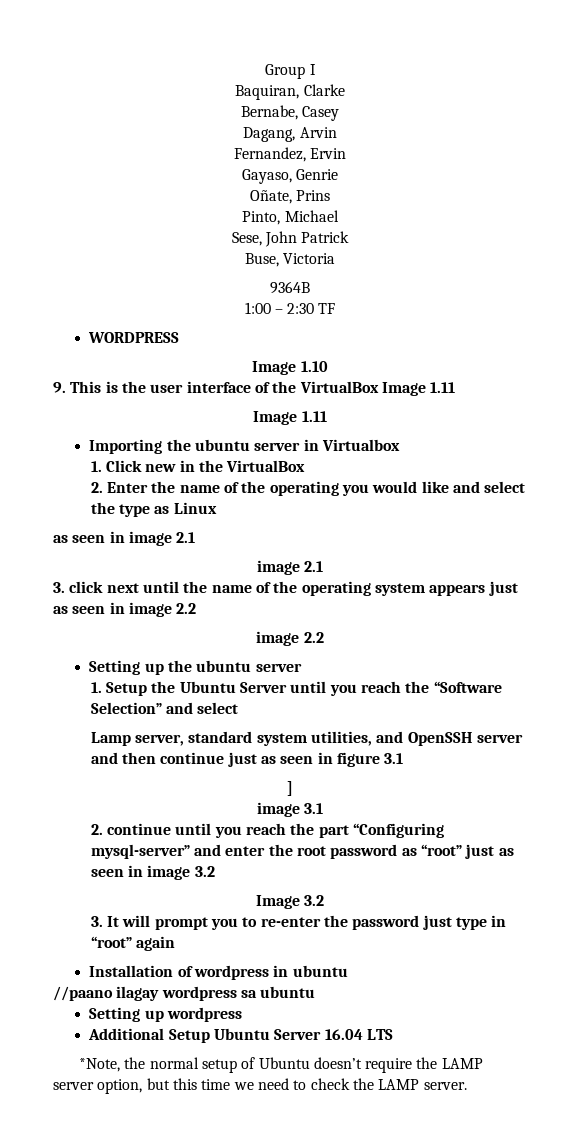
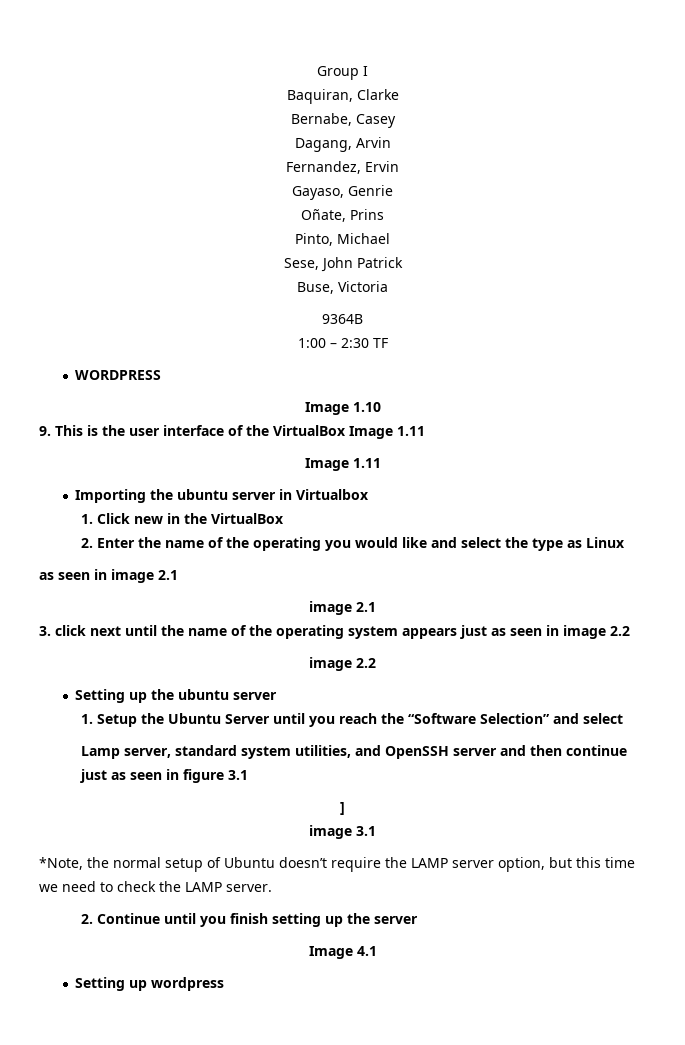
- 2. continue until you reach the part “Configuring mysql-server” and enter the root password as “root” just as seen in image 3.2
- Image 3.2
- 3. It will prompt you to re-enter the password just type in “root” again
- Installation of wordpress in ubuntu
- //paano ilagay wordpress sa ubuntu
- Setting up wordpress
- Additional Setup Ubuntu Server 16.04 LTS
+ 2. Continue until you finish setting up the server
+ Image 4.1
+ Setting up wordpress

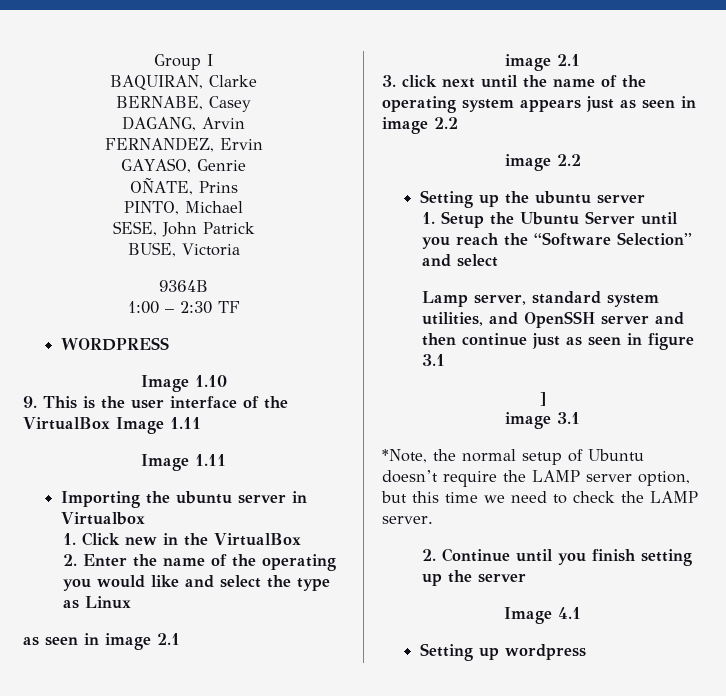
- Baquiran, Clarke
+ BAQUIRAN, Clarke
- Bernabe, Casey
+ BERNABE, Casey
- Dagang, Arvin
+ DAGANG, Arvin
- Fernandez, Ervin
+ FERNANDEZ, Ervin
- Gayaso, Genrie
+ GAYASO, Genrie
- Oñate, Prins
+ OÑATE, Prins
- Pinto, Michael
+ PINTO, Michael
- Sese, John Patrick
+ SESE, John Patrick
- Buse, Victoria
+ BUSE, Victoria

